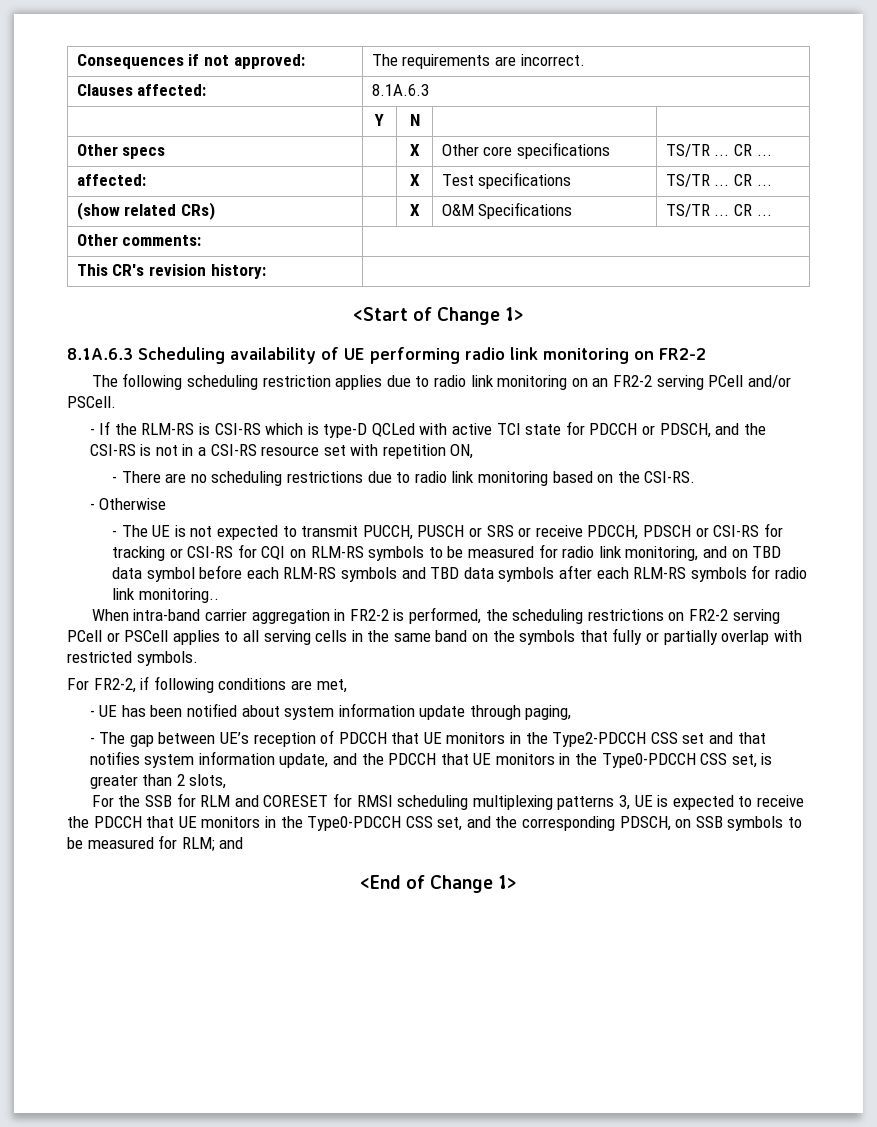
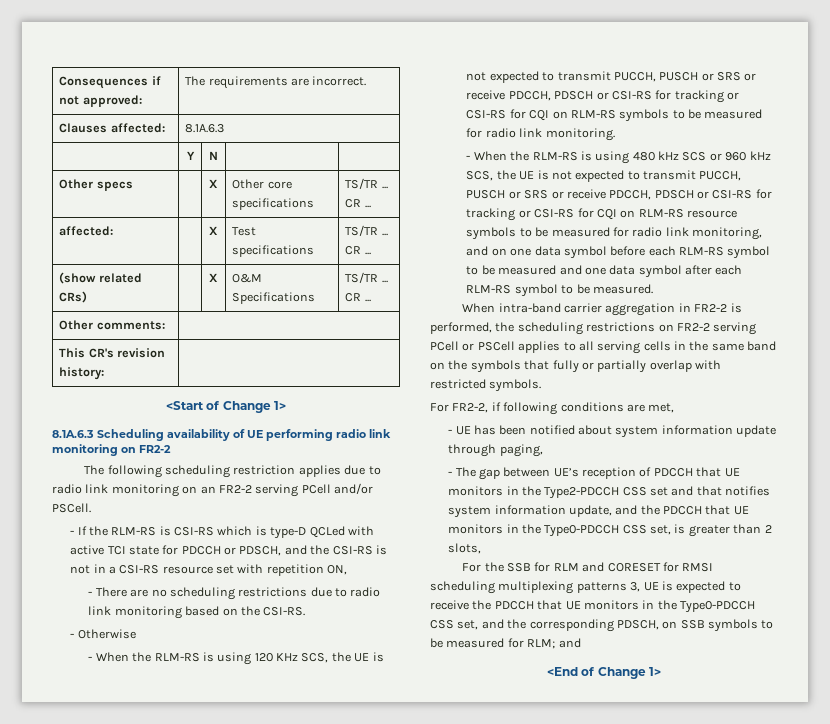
- - The UE is not expected to transmit PUCCH, PUSCH or SRS or receive PDCCH, PDSCH or CSI-RS for tracking or CSI-RS for CQI on RLM-RS symbols to be measured for radio link monitoring, and on TBD data symbol before each RLM-RS symbols and TBD data symbols after each RLM-RS symbols for radio link monitoring..
+ - When the RLM-RS is using 120 KHz SCS, the UE is not expected to transmit PUCCH, PUSCH or SRS or receive PDCCH, PDSCH or CSI-RS for tracking or CSI-RS for CQI on RLM-RS symbols to be measured for radio link monitoring.
+ - When the RLM-RS is using 480 kHz SCS or 960 kHz SCS, the UE is not expected to transmit PUCCH, PUSCH or SRS or receive PDCCH, PDSCH or CSI-RS for tracking or CSI-RS for CQI on RLM-RS resource symbols to be measured for radio link monitoring, and on one data symbol before each RLM-RS symbol to be measured and one data symbol after each RLM-RS symbol to be measured.

